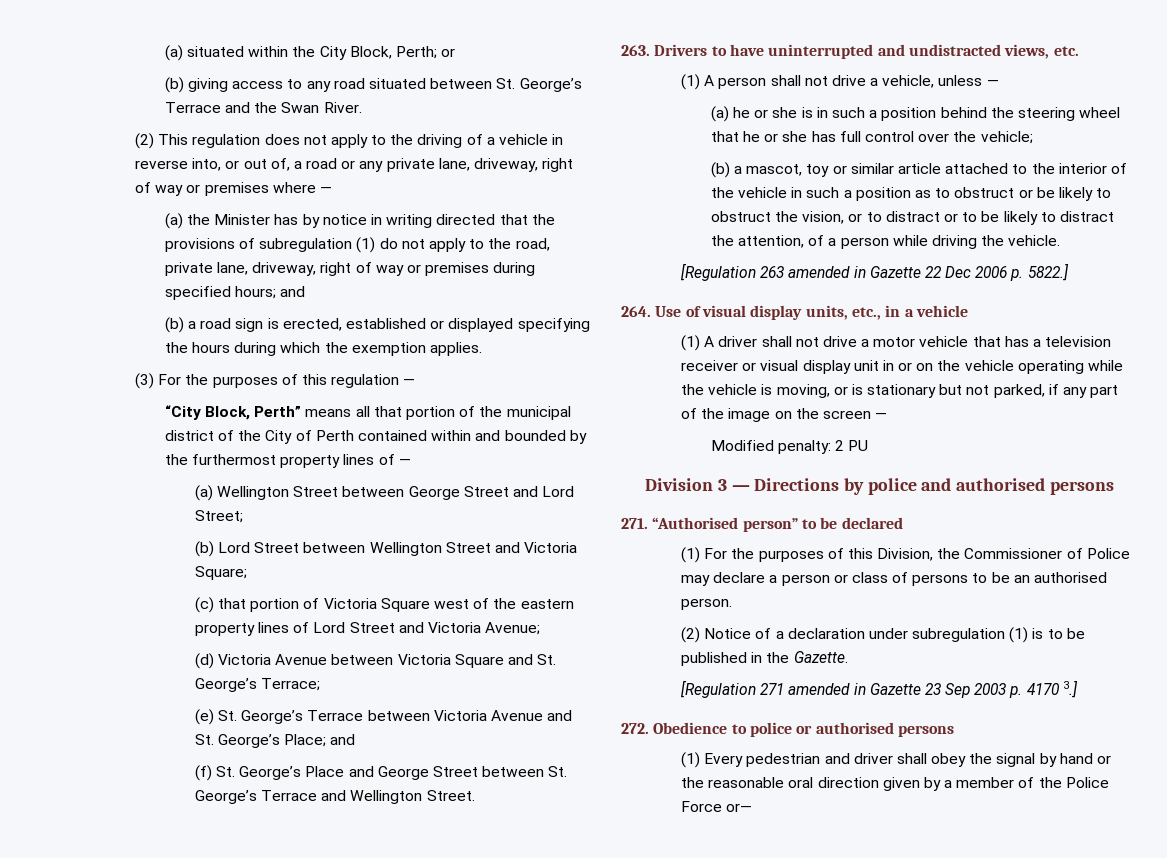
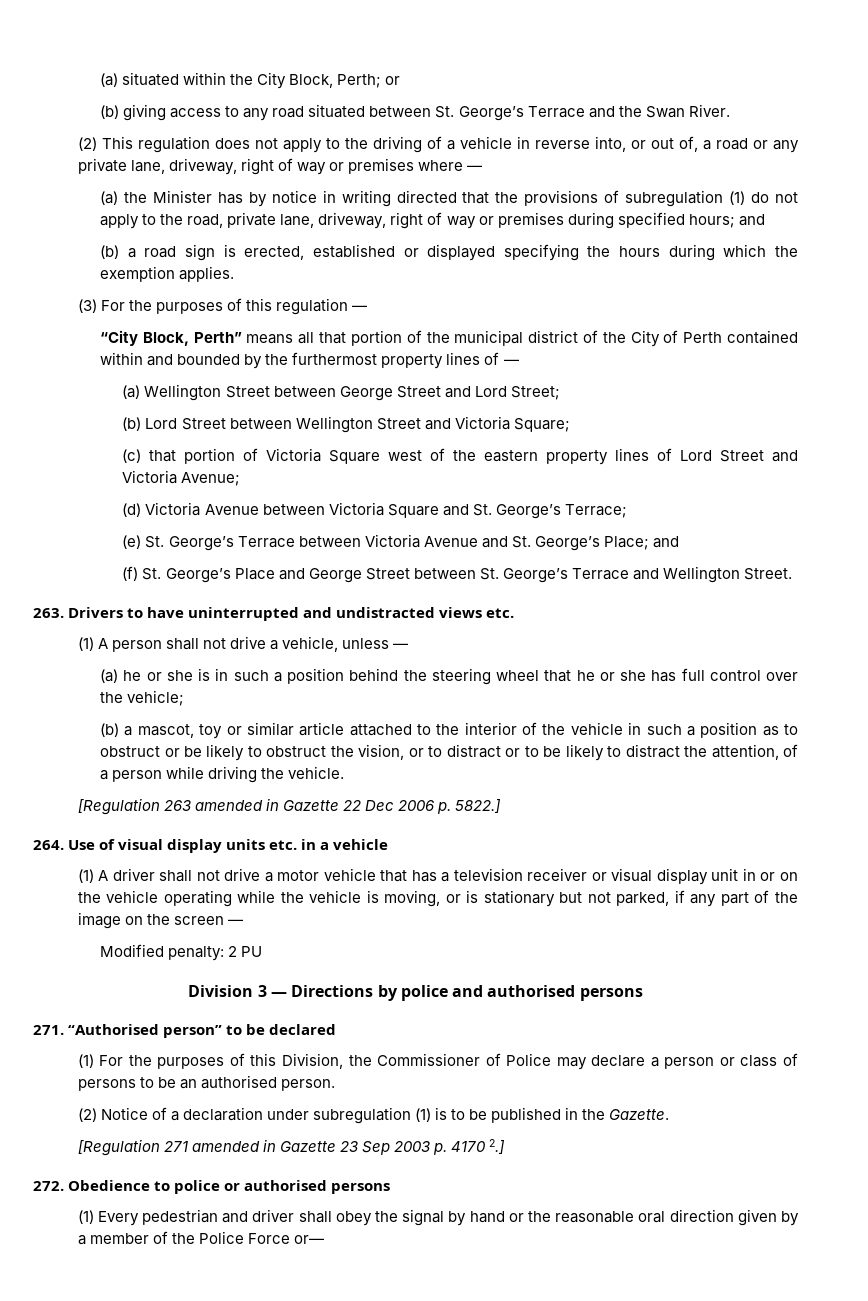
- 263. Drivers to have uninterrupted and undistracted views, etc.
+ 263. Drivers to have uninterrupted and undistracted views etc.
- 264. Use of visual display units, etc., in a vehicle
+ 264. Use of visual display units etc. in a vehicle
- [Regulation 271 amended in Gazette 23 Sep 2003 p. 4170 3.]
+ [Regulation 271 amended in Gazette 23 Sep 2003 p. 4170 2.]

